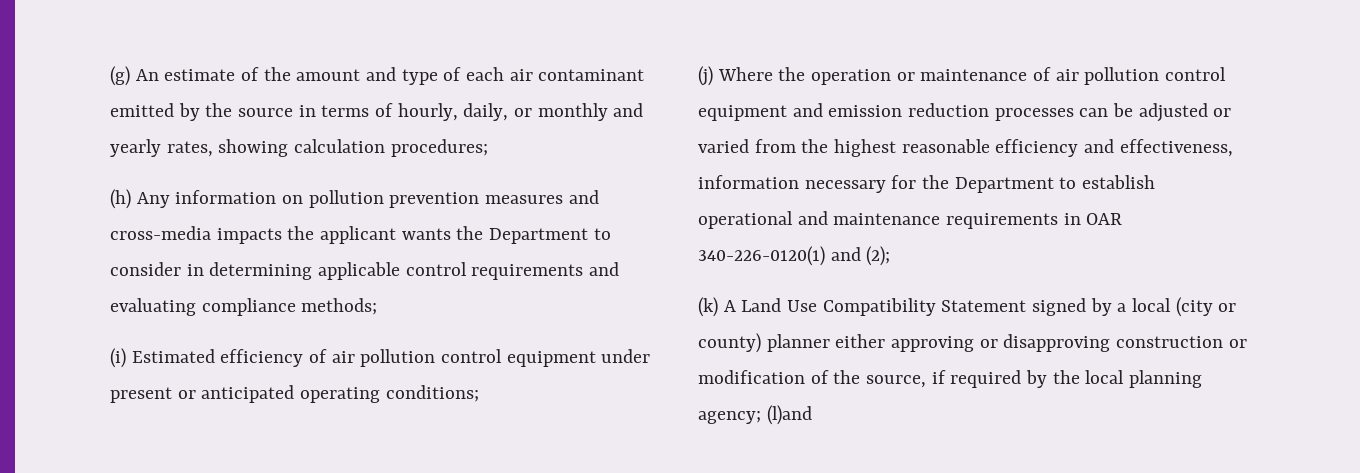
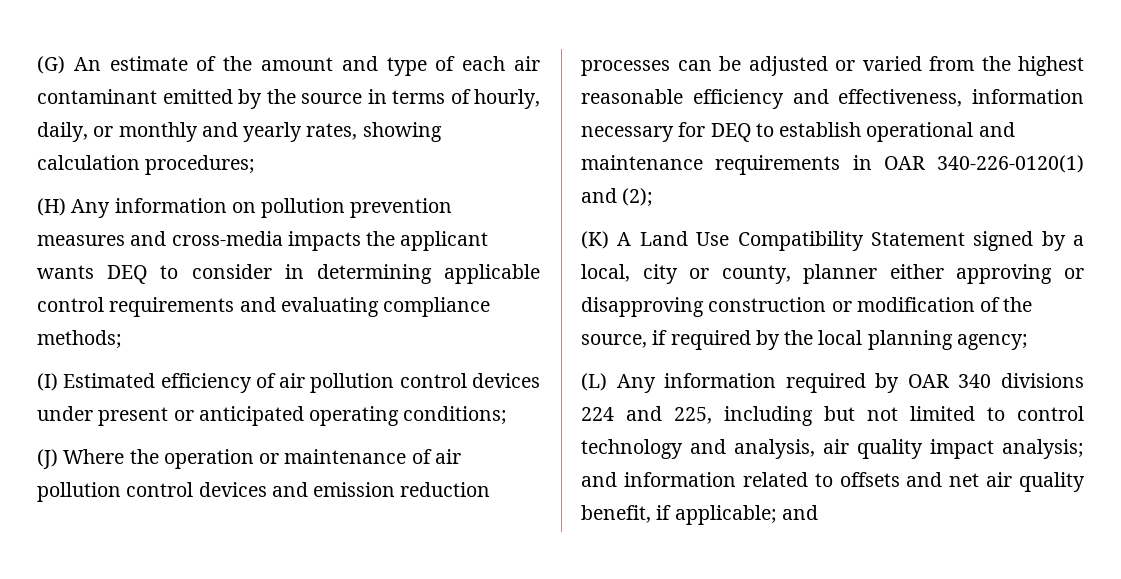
- (g) An estimate of the amount and type of each air contaminant emitted by the source in terms of hourly, daily, or monthly and yearly rates, showing calculation procedures;
+ (G) An estimate of the amount and type of each air contaminant emitted by the source in terms of hourly, daily, or monthly and yearly rates, showing calculation procedures;
- (h) Any information on pollution prevention measures and cross-media impacts the applicant wants the Department to consider in determining applicable control requirements and evaluating compliance methods;
+ (H) Any information on pollution prevention measures and cross-media impacts the applicant wants DEQ to consider in determining applicable control requirements and evaluating compliance methods;
- (i) Estimated efficiency of air pollution control equipment under present or anticipated operating conditions;
+ (I) Estimated efficiency of air pollution control devices under present or anticipated operating conditions;
- (j) Where the operation or maintenance of air pollution control equipment and emission reduction processes can be adjusted or varied from the highest reasonable efficiency and effectiveness, information necessary for the Department to establish operational and maintenance requirements in OAR 340-226-0120(1) and (2);
+ (J) Where the operation or maintenance of air pollution control devices and emission reduction processes can be adjusted or varied from the highest reasonable efficiency and effectiveness, information necessary for DEQ to establish operational and maintenance requirements in OAR 340-226-0120(1) and (2);
- (k) A Land Use Compatibility Statement signed by a local (city or county) planner either approving or disapproving construction or modification of the source, if required by the local planning agency; (l)and
+ (K) A Land Use Compatibility Statement signed by a local, city or county, planner either approving or disapproving construction or modification of the source, if required by the local planning agency;
+ (L) Any information required by OAR 340 divisions 224 and 225, including but not limited to control technology and analysis, air quality impact analysis; and information related to offsets and net air quality benefit, if applicable; and

